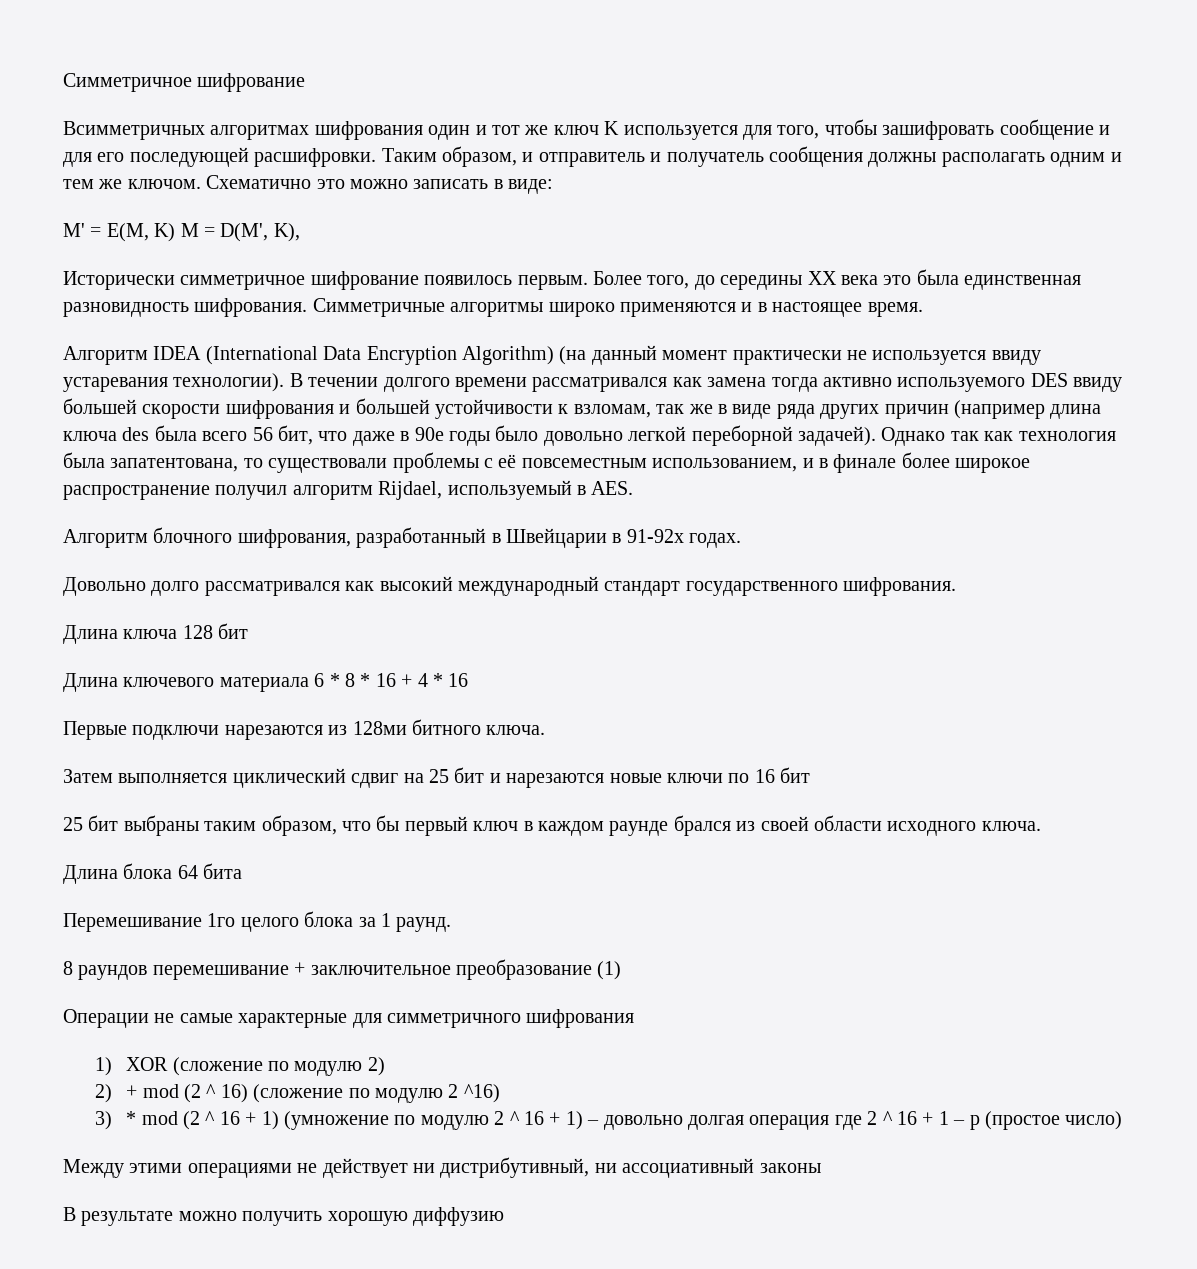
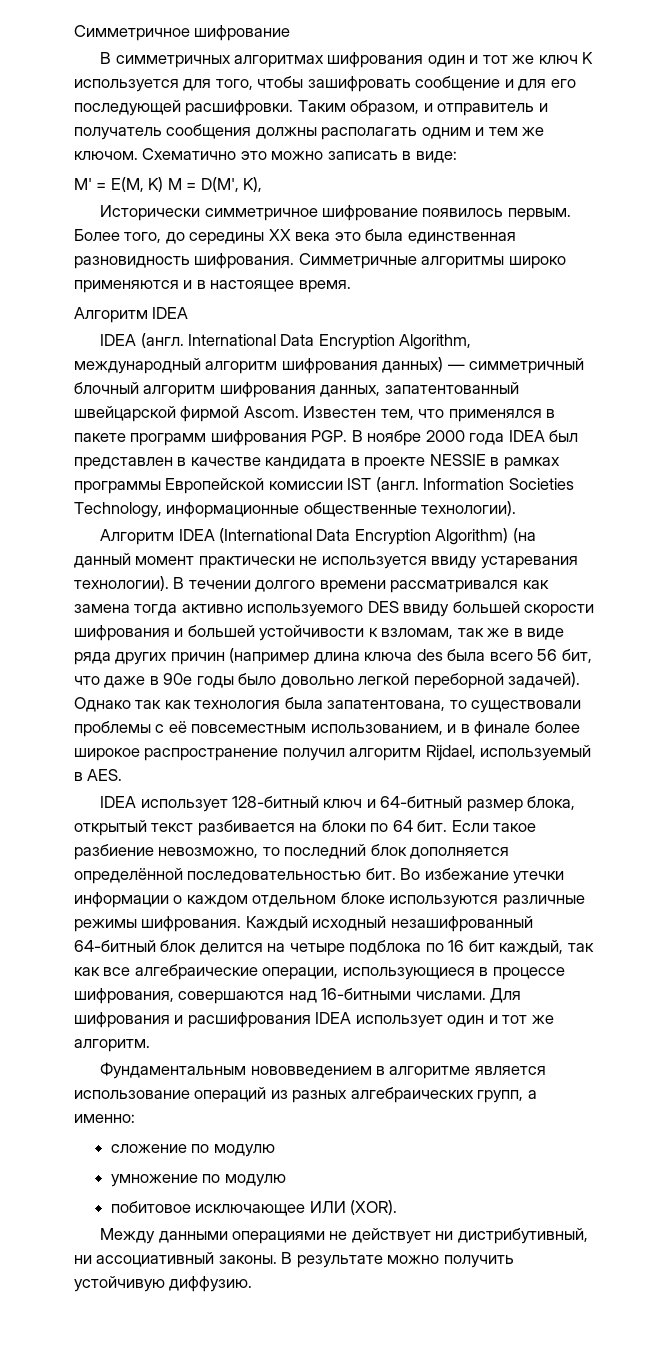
- Всимметричных алгоритмах шифрования один и тот же ключ K используется для того, чтобы зашифровать сообщение и для его последующей расшифровки.
+ В симметричных алгоритмах шифрования один и тот же ключ K используется для того, чтобы зашифровать сообщение и для его последующей расшифровки.
  Симметричные алгоритмы широко применяются и в настоящее время.
+ Алгоритм IDEA
+ IDEA (англ. International Data Encryption Algorithm, международный алгоритм шифрования данных) — симметричный блочный алгоритм шифрования данных, запатентованный швейцарской фирмой Ascom. Известен тем, что применялся в пакете программ шифрования PGP. В ноябре 2000 года IDEA был представлен в качестве кандидата в проекте NESSIE в рамках программы Европейской комиссии IST (англ. Information Societies Technology, информационные общественные технологии).
- Алгоритм блочного шифрования, разработанный в Швейцарии в 91-92х годах.
- Довольно долго рассматривался как высокий международный стандарт государственного шифрования.
- Длина ключа 128 бит
- Длина ключевого материала 6 * 8 * 16 + 4 * 16
- Первые подключи нарезаются из 128ми битного ключа.
- Затем выполняется циклический сдвиг на 25 бит и нарезаются новые ключи по 16 бит
- 25 бит выбраны таким образом, что бы первый ключ в каждом раунде брался из своей области исходного ключа.
- Длина блока 64 бита
- Перемешивание 1го целого блока за 1 раунд.
- 8 раундов перемешивание + заключительное преобразование (1)
- Операции не самые характерные для симметричного шифрования
- 1) XOR (сложение по модулю 2)
- 2) + mod (2 ^ 16) (сложение по модулю 2 ^16)
- 3) * mod (2 ^ 16 + 1) (умножение по модулю 2 ^ 16 + 1) – довольно долгая операция где 2 ^ 16 + 1 – p (простое число)
+ IDEA использует 128-битный ключ и 64-битный размер блока, открытый текст разбивается на блоки по 64 бит. Если такое разбиение невозможно, то последний блок дополняется определённой последовательностью бит. Во избежание утечки информации о каждом отдельном блоке используются различные режимы шифрования. Каждый исходный незашифрованный 64-битный блок делится на четыре подблока по 16 бит каждый, так как все алгебраические операции, использующиеся в процессе шифрования, совершаются над 16-битными числами. Для шифрования и расшифрования IDEA использует один и тот же алгоритм.
+ Фундаментальным нововведением в алгоритме является использование операций из разных алгебраических групп, а именно:
+ сложение по модулю
+ умножение по модулю
+ побитовое исключающее ИЛИ (XOR).
- Между этими операциями не действует ни дистрибутивный, ни ассоциативный законы
- В результате можно получить хорошую диффузию
+ Между данными операциями не действует ни дистрибутивный, ни ассоциативный законы. В результате можно получить устойчивую диффузию.

